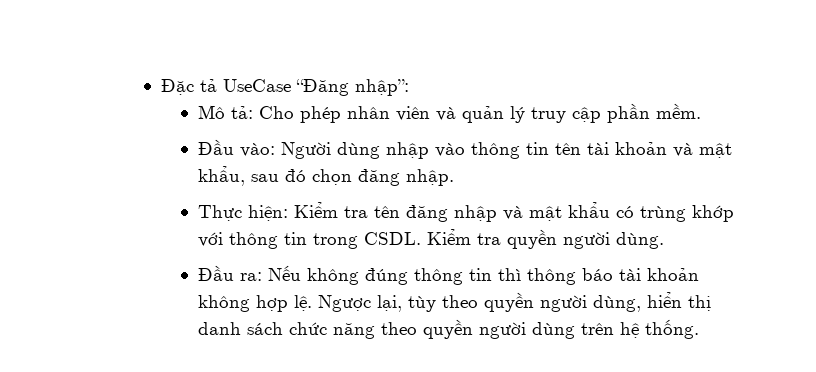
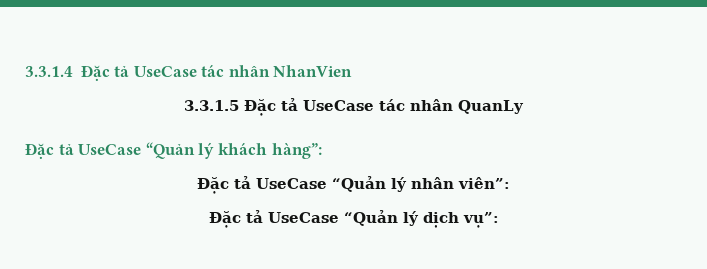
- Đặc tả UseCase “Đăng nhập”:
- Mô tả: Cho phép nhân viên và quản lý truy cập phần mềm.
- Đầu vào: Người dùng nhập vào thông tin tên tài khoản và mật khẩu, sau đó chọn đăng nhập.
- Thực hiện: Kiểm tra tên đăng nhập và mật khẩu có trùng khớp với thông tin trong CSDL. Kiểm tra quyền người dùng.
- Đầu ra: Nếu không đúng thông tin thì thông báo tài khoản không hợp lệ. Ngược lại, tùy theo quyền người dùng, hiển thị danh sách chức năng theo quyền người dùng trên hệ thống.
+ 3.3.1.4 Đặc tả UseCase tác nhân NhanVien
+ 3.3.1.5 Đặc tả UseCase tác nhân QuanLy
+ Đặc tả UseCase “Quản lý khách hàng”:
+ Đặc tả UseCase “Quản lý nhân viên”:
+ Đặc tả UseCase “Quản lý dịch vụ”:

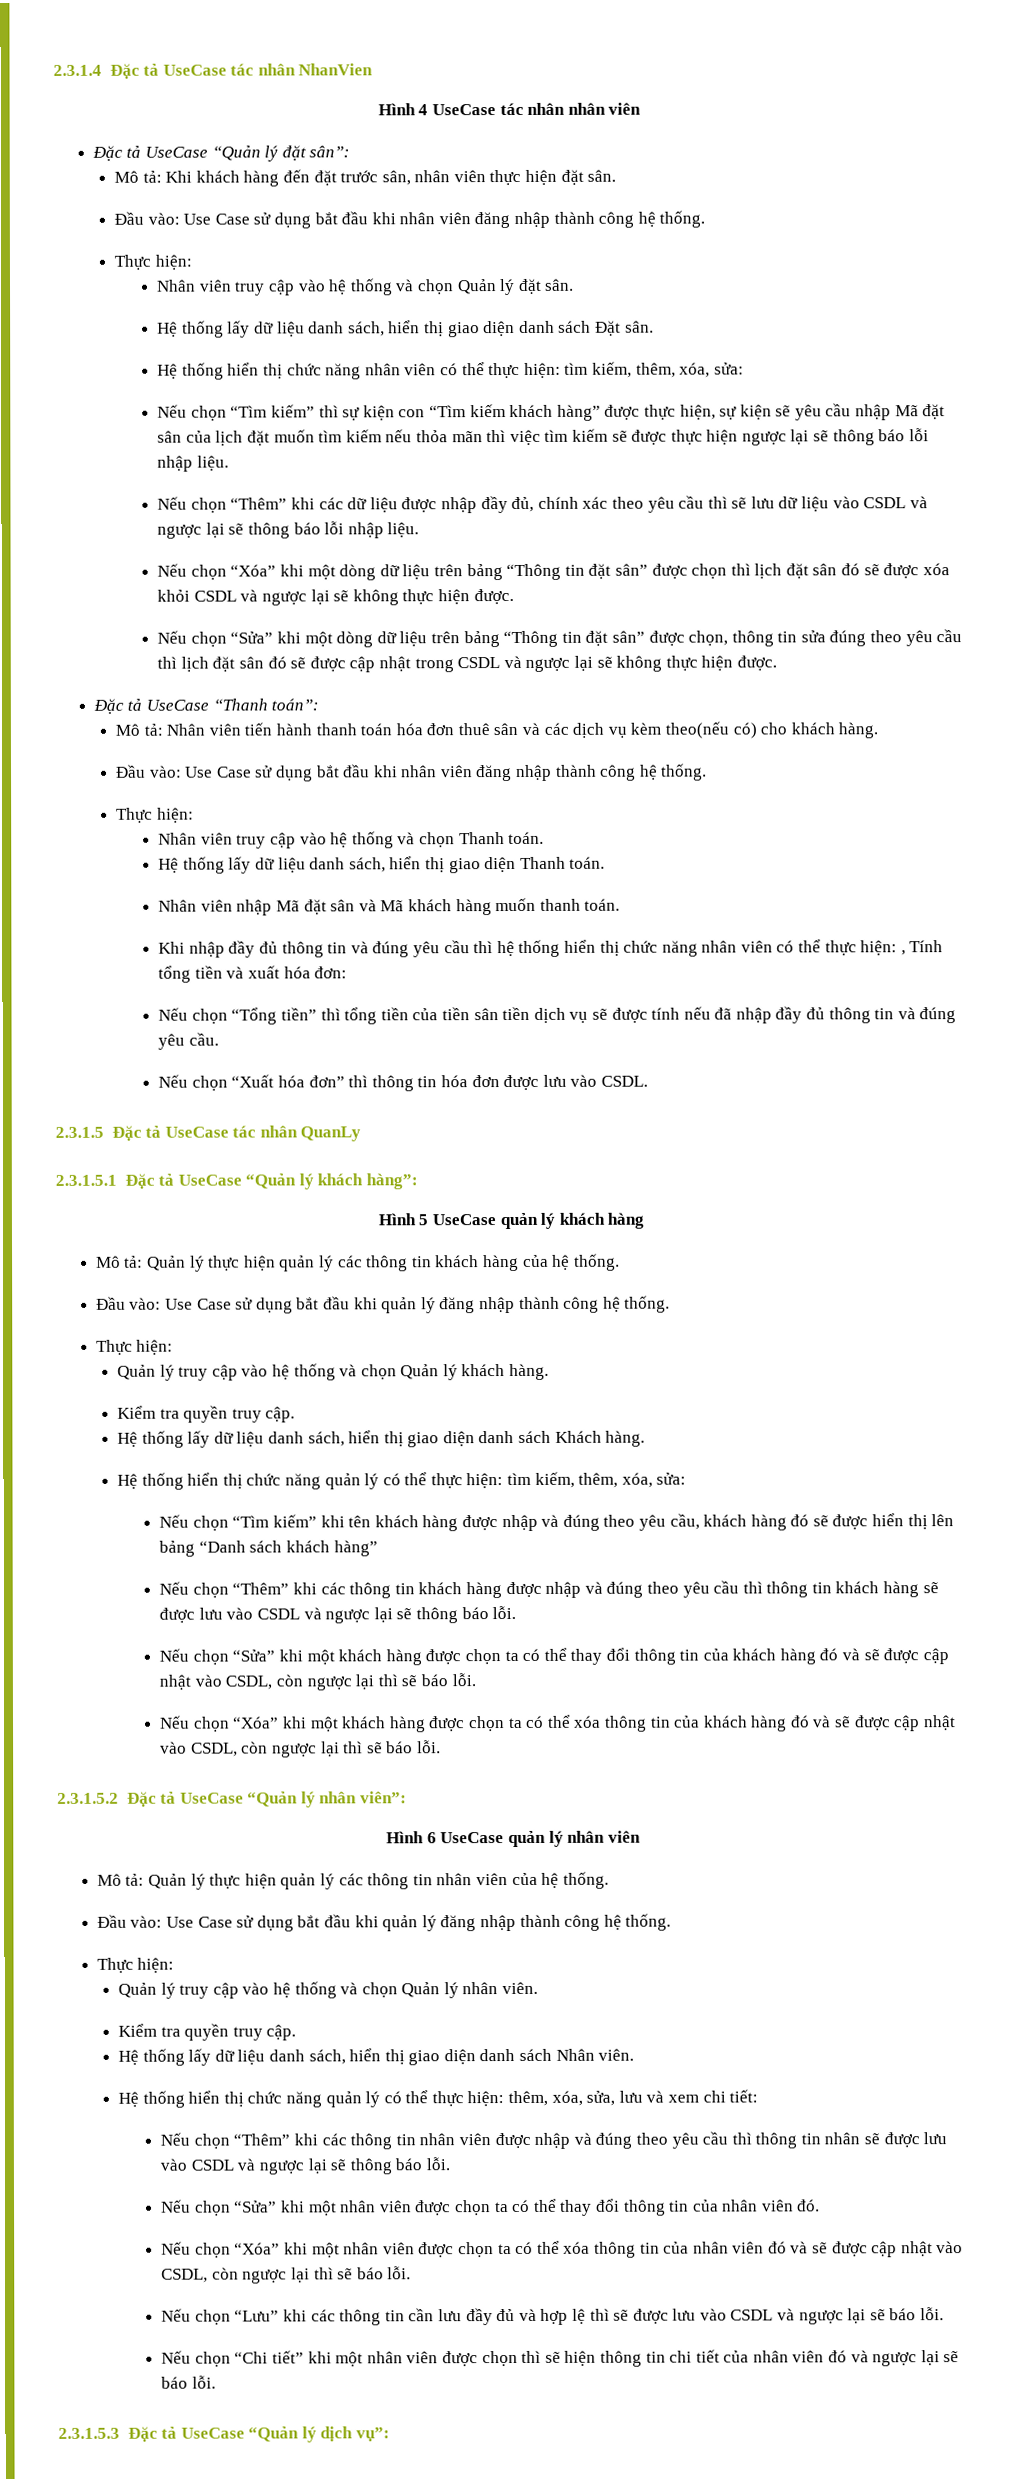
- 3.3.1.4 Đặc tả UseCase tác nhân NhanVien
+ 2.3.1.4 Đặc tả UseCase tác nhân NhanVien
- 3.3.1.5 Đặc tả UseCase tác nhân QuanLy
+ Hình 4 UseCase tác nhân nhân viên
+ Đặc tả UseCase “Quản lý đặt sân”:
+ Mô tả: Khi khách hàng đến đặt trước sân, nhân viên thực hiện đặt sân.
+ Đầu vào: Use Case sử dụng bắt đầu khi nhân viên đăng nhập thành công hệ thống.
+ Thực hiện:
+ Nhân viên truy cập vào hệ thống và chọn Quản lý đặt sân.
+ Hệ thống lấy dữ liệu danh sách, hiển thị giao diện danh sách Đặt sân.
+ Hệ thống hiển thị chức năng nhân viên có thể thực hiện: tìm kiếm, thêm, xóa, sửa:
+ Nếu chọn “Tìm kiếm” thì sự kiện con “Tìm kiếm khách hàng” được thực hiện, sự kiện sẽ yêu cầu nhập Mã đặt sân của lịch đặt muốn tìm kiếm nếu thỏa mãn thì việc tìm kiếm sẽ được thực hiện ngược lại sẽ thông báo lỗi nhập liệu.
+ Nếu chọn “Thêm” khi các dữ liệu được nhập đầy đủ, chính xác theo yêu cầu thì sẽ lưu dữ liệu vào CSDL và ngược lại sẽ thông báo lỗi nhập liệu.
+ Nếu chọn “Xóa” khi một dòng dữ liệu trên bảng “Thông tin đặt sân” được chọn thì lịch đặt sân đó sẽ được xóa khỏi CSDL và ngược lại sẽ không thực hiện được.
+ Nếu chọn “Sửa” khi một dòng dữ liệu trên bảng “Thông tin đặt sân” được chọn, thông tin sửa đúng theo yêu cầu thì lịch đặt sân đó sẽ được cập nhật trong CSDL và ngược lại sẽ không thực hiện được.
+ Đặc tả UseCase “Thanh toán”:
+ Mô tả: Nhân viên tiến hành thanh toán hóa đơn thuê sân và các dịch vụ kèm theo(nếu có) cho khách hàng.
+ Đầu vào: Use Case sử dụng bắt đầu khi nhân viên đăng nhập thành công hệ thống.
+ Thực hiện:
+ Nhân viên truy cập vào hệ thống và chọn Thanh toán.
+ Hệ thống lấy dữ liệu danh sách, hiển thị giao diện Thanh toán.
+ Nhân viên nhập Mã đặt sân và Mã khách hàng muốn thanh toán.
+ Khi nhập đầy đủ thông tin và đúng yêu cầu thì hệ thống hiển thị chức năng nhân viên có thể thực hiện: , Tính tổng tiền và xuất hóa đơn:
+ Nếu chọn “Tổng tiền” thì tổng tiền của tiền sân tiền dịch vụ sẽ được tính nếu đã nhập đầy đủ thông tin và đúng yêu cầu.
+ Nếu chọn “Xuất hóa đơn” thì thông tin hóa đơn được lưu vào CSDL.
+ 2.3.1.5 Đặc tả UseCase tác nhân QuanLy
- Đặc tả UseCase “Quản lý khách hàng”:
+ 2.3.1.5.1 Đặc tả UseCase “Quản lý khách hàng”:
- Đặc tả UseCase “Quản lý nhân viên”:
+ Hình 5 UseCase quản lý khách hàng
+ Mô tả: Quản lý thực hiện quản lý các thông tin khách hàng của hệ thống.
+ Đầu vào: Use Case sử dụng bắt đầu khi quản lý đăng nhập thành công hệ thống.
+ Thực hiện:
+ Quản lý truy cập vào hệ thống và chọn Quản lý khách hàng.
+ Kiểm tra quyền truy cập.
+ Hệ thống lấy dữ liệu danh sách, hiển thị giao diện danh sách Khách hàng.
+ Hệ thống hiển thị chức năng quản lý có thể thực hiện: tìm kiếm, thêm, xóa, sửa:
+ Nếu chọn “Tìm kiếm” khi tên khách hàng được nhập và đúng theo yêu cầu, khách hàng đó sẽ được hiển thị lên bảng “Danh sách khách hàng”
+ Nếu chọn “Thêm” khi các thông tin khách hàng được nhập và đúng theo yêu cầu thì thông tin khách hàng sẽ được lưu vào CSDL và ngược lại sẽ thông báo lỗi.
+ Nếu chọn “Sửa” khi một khách hàng được chọn ta có thể thay đổi thông tin của khách hàng đó và sẽ được cập nhật vào CSDL, còn ngược lại thì sẽ báo lỗi.
+ Nếu chọn “Xóa” khi một khách hàng được chọn ta có thể xóa thông tin của khách hàng đó và sẽ được cập nhật vào CSDL, còn ngược lại thì sẽ báo lỗi.
+ 2.3.1.5.2 Đặc tả UseCase “Quản lý nhân viên”:
- Đặc tả UseCase “Quản lý dịch vụ”:
+ Hình 6 UseCase quản lý nhân viên
+ Mô tả: Quản lý thực hiện quản lý các thông tin nhân viên của hệ thống.
+ Đầu vào: Use Case sử dụng bắt đầu khi quản lý đăng nhập thành công hệ thống.
+ Thực hiện:
+ Quản lý truy cập vào hệ thống và chọn Quản lý nhân viên.
+ Kiểm tra quyền truy cập.
+ Hệ thống lấy dữ liệu danh sách, hiển thị giao diện danh sách Nhân viên.
+ Hệ thống hiển thị chức năng quản lý có thể thực hiện: thêm, xóa, sửa, lưu và xem chi tiết:
+ Nếu chọn “Thêm” khi các thông tin nhân viên được nhập và đúng theo yêu cầu thì thông tin nhân sẽ được lưu vào CSDL và ngược lại sẽ thông báo lỗi.
+ Nếu chọn “Sửa” khi một nhân viên được chọn ta có thể thay đổi thông tin của nhân viên đó.
+ Nếu chọn “Xóa” khi một nhân viên được chọn ta có thể xóa thông tin của nhân viên đó và sẽ được cập nhật vào CSDL, còn ngược lại thì sẽ báo lỗi.
+ Nếu chọn “Lưu” khi các thông tin cần lưu đầy đủ và hợp lệ thì sẽ được lưu vào CSDL và ngược lại sẽ báo lỗi.
+ Nếu chọn “Chi tiết” khi một nhân viên được chọn thì sẽ hiện thông tin chi tiết của nhân viên đó và ngược lại sẽ báo lỗi.
+ 2.3.1.5.3 Đặc tả UseCase “Quản lý dịch vụ”:

